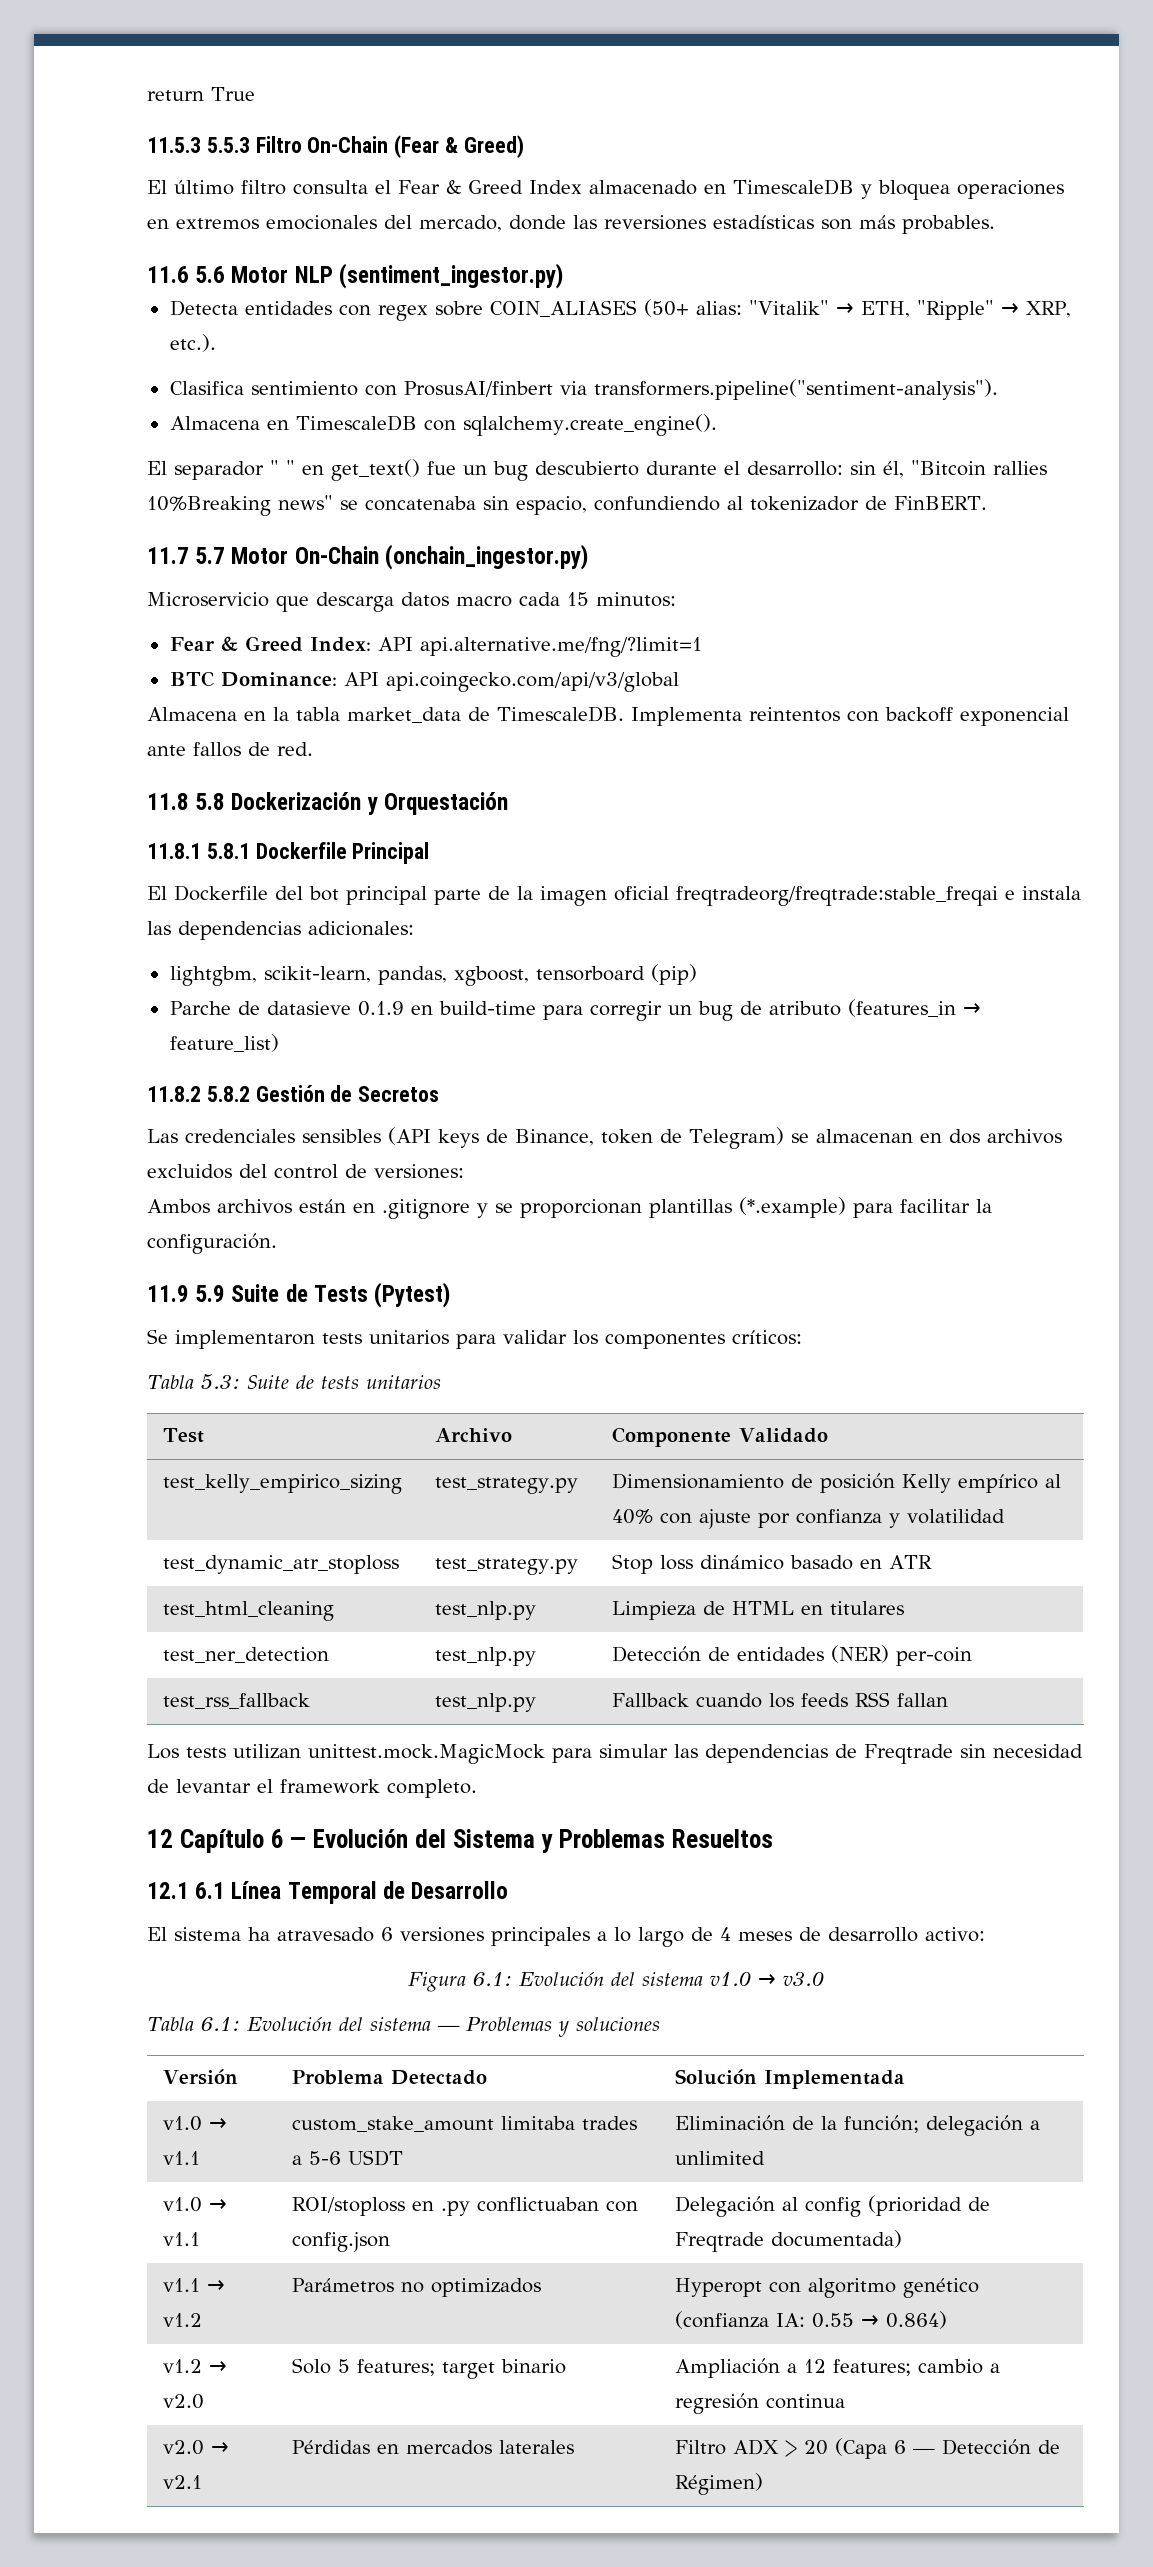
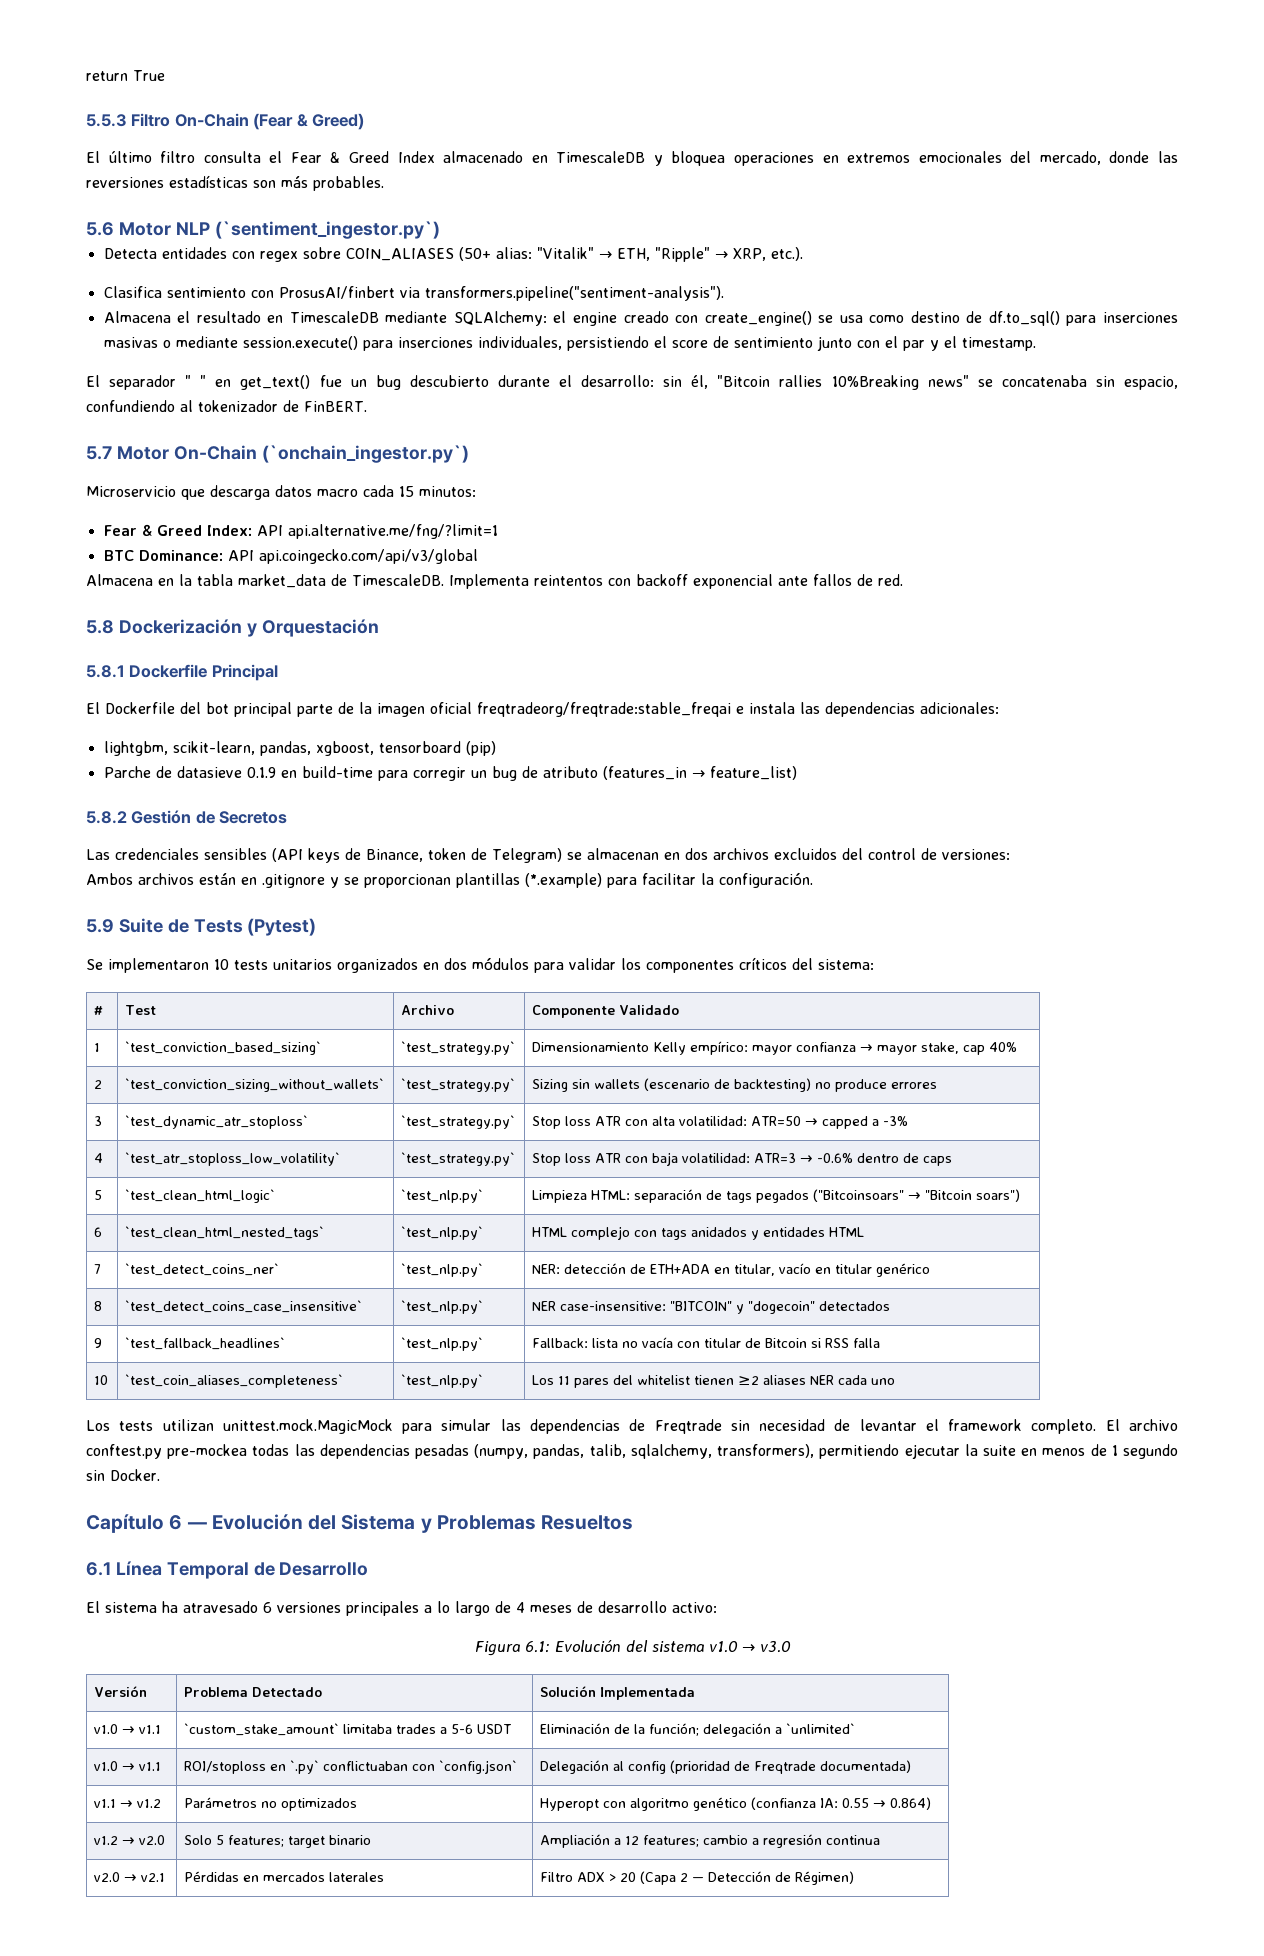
- 11.5.3 5.5.3 Filtro On-Chain (Fear & Greed)
+ 5.5.3 Filtro On-Chain (Fear & Greed)
- 11.6 5.6 Motor NLP (sentiment_ingestor.py)
+ 5.6 Motor NLP (`sentiment_ingestor.py`)
- Almacena en TimescaleDB con sqlalchemy.create_engine().
+ Almacena el resultado en TimescaleDB mediante SQLAlchemy: el engine creado con create_engine() se usa como destino de df.to_sql() para inserciones masivas o mediante session.execute() para inserciones individuales, persistiendo el score de sentimiento junto con el par y el timestamp.
- 11.7 5.7 Motor On-Chain (onchain_ingestor.py)
+ 5.7 Motor On-Chain (`onchain_ingestor.py`)
- 11.8 5.8 Dockerización y Orquestación
+ 5.8 Dockerización y Orquestación
- 11.8.1 5.8.1 Dockerfile Principal
+ 5.8.1 Dockerfile Principal
- 11.8.2 5.8.2 Gestión de Secretos
+ 5.8.2 Gestión de Secretos
- 11.9 5.9 Suite de Tests (Pytest)
+ 5.9 Suite de Tests (Pytest)
- Se implementaron tests unitarios para validar los componentes críticos:
- Tabla 5.3: Suite de tests unitarios
- Test | Archivo | Componente Validado
- test_kelly_empirico_sizing | test_strategy.py | Dimensionamiento de posición Kelly empírico al 40% con ajuste por confianza y volatilidad
- test_dynamic_atr_stoploss | test_strategy.py | Stop loss dinámico basado en ATR
- test_html_cleaning | test_nlp.py | Limpieza de HTML en titulares
- test_ner_detection | test_nlp.py | Detección de entidades (NER) per-coin
- test_rss_fallback | test_nlp.py | Fallback cuando los feeds RSS fallan
+ Se implementaron 10 tests unitarios organizados en dos módulos para validar los componentes críticos del sistema:
+ # | Test | Archivo | Componente Validado
+ 1 | `test_conviction_based_sizing` | `test_strategy.py` | Dimensionamiento Kelly empírico: mayor confianza → mayor stake, cap 40%
+ 2 | `test_conviction_sizing_without_wallets` | `test_strategy.py` | Sizing sin wallets (escenario de backtesting) no produce errores
+ 3 | `test_dynamic_atr_stoploss` | `test_strategy.py` | Stop loss ATR con alta volatilidad: ATR=50 → capped a -3%
+ 4 | `test_atr_stoploss_low_volatility` | `test_strategy.py` | Stop loss ATR con baja volatilidad: ATR=3 → -0.6% dentro de caps
+ 5 | `test_clean_html_logic` | `test_nlp.py` | Limpieza HTML: separación de tags pegados ("Bitcoinsoars" → "Bitcoin soars")
+ 6 | `test_clean_html_nested_tags` | `test_nlp.py` | HTML complejo con tags anidados y entidades HTML
+ 7 | `test_detect_coins_ner` | `test_nlp.py` | NER: detección de ETH+ADA en titular, vacío en titular genérico
+ 8 | `test_detect_coins_case_insensitive` | `test_nlp.py` | NER case-insensitive: "BITCOIN" y "dogecoin" detectados
+ 9 | `test_fallback_headlines` | `test_nlp.py` | Fallback: lista no vacía con titular de Bitcoin si RSS falla
+ 10 | `test_coin_aliases_completeness` | `test_nlp.py` | Los 11 pares del whitelist tienen ≥2 aliases NER cada uno
- Los tests utilizan unittest.mock.MagicMock para simular las dependencias de Freqtrade sin necesidad de levantar el framework completo.
- 12 Capítulo 6 — Evolución del Sistema y Problemas Resueltos
+ Los tests utilizan unittest.mock.MagicMock para simular las dependencias de Freqtrade sin necesidad de levantar el framework completo. El archivo conftest.py pre-mockea todas las dependencias pesadas (numpy, pandas, talib, sqlalchemy, transformers), permitiendo ejecutar la suite en menos de 1 segundo sin Docker.
+ Capítulo 6 — Evolución del Sistema y Problemas Resueltos
- 12.1 6.1 Línea Temporal de Desarrollo
+ 6.1 Línea Temporal de Desarrollo
- Tabla 6.1: Evolución del sistema — Problemas y soluciones
- v1.0 → v1.1 | custom_stake_amount limitaba trades a 5-6 USDT | Eliminación de la función; delegación a unlimited
+ v1.0 → v1.1 | `custom_stake_amount` limitaba trades a 5-6 USDT | Eliminación de la función; delegación a `unlimited`
- v1.0 → v1.1 | ROI/stoploss en .py conflictuaban con config.json | Delegación al config (prioridad de Freqtrade documentada)
+ v1.0 → v1.1 | ROI/stoploss en `.py` conflictuaban con `config.json` | Delegación al config (prioridad de Freqtrade documentada)
- v2.0 → v2.1 | Pérdidas en mercados laterales | Filtro ADX > 20 (Capa 6 — Detección de Régimen)
+ v2.0 → v2.1 | Pérdidas en mercados laterales | Filtro ADX > 20 (Capa 2 — Detección de Régimen)

